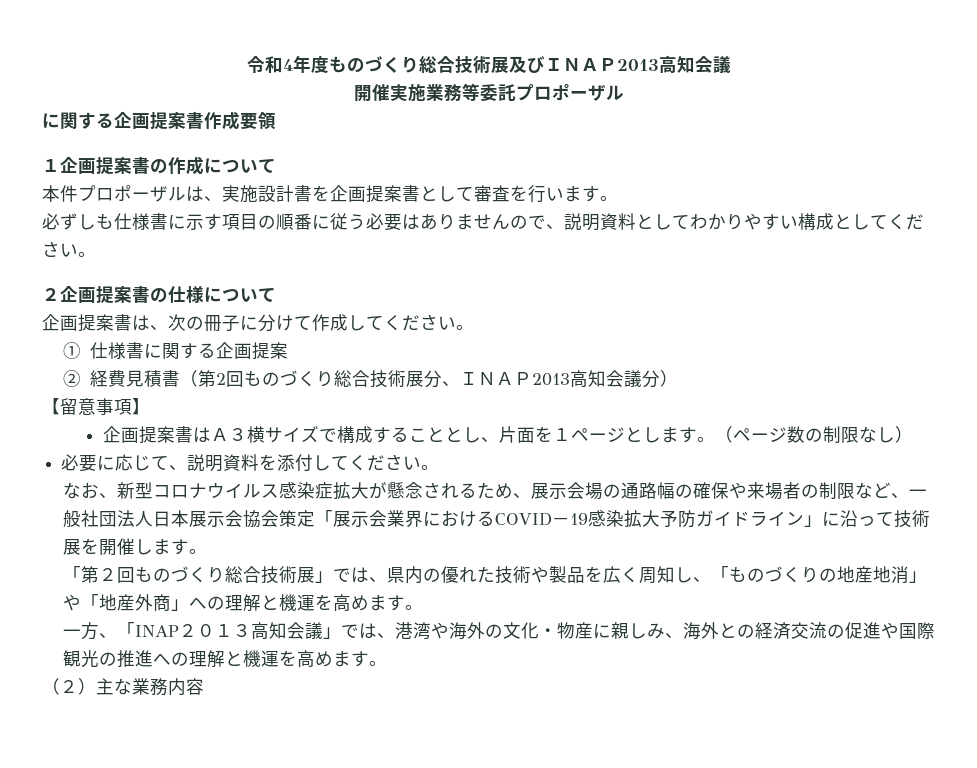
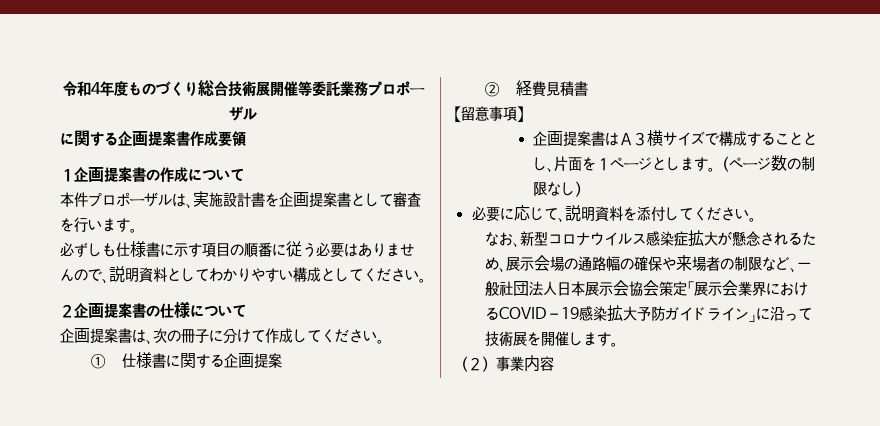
- 令和4年度ものづくり総合技術展及びＩＮＡＰ2013高知会議
- 開催実施業務等委託プロポーザル
+ 令和4年度ものづくり総合技術展開催等委託業務プロポーザル
- ②経費見積書（第2回ものづくり総合技術展分、ＩＮＡＰ2013高知会議分）
+ ②経費見積書
- 「第２回ものづくり総合技術展」では、県内の優れた技術や製品を広く周知し、「ものづくりの地産地消」や「地産外商」への理解と機運を高めます。
- 一方、「INAP２０１３高知会議」では、港湾や海外の文化・物産に親しみ、海外との経済交流の促進や国際観光の推進への理解と機運を高めます。
- （２）主な業務内容
+ （２）事業内容

